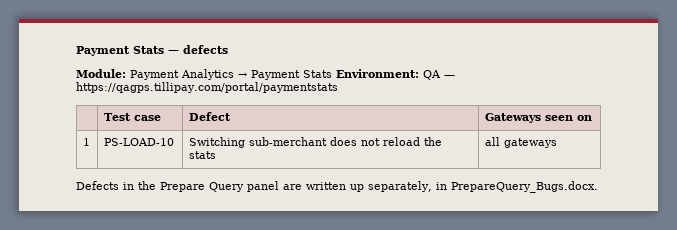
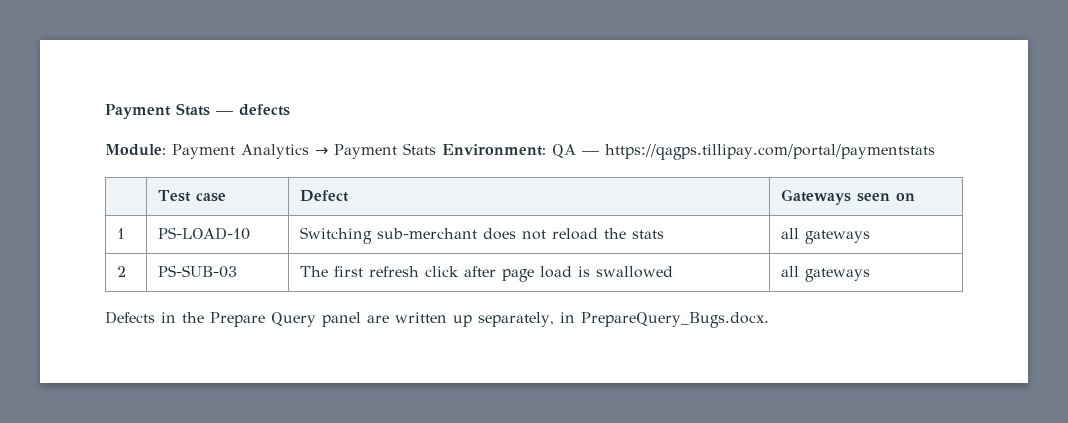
+ 2 | PS-SUB-03 | The first refresh click after page load is swallowed | all gateways

